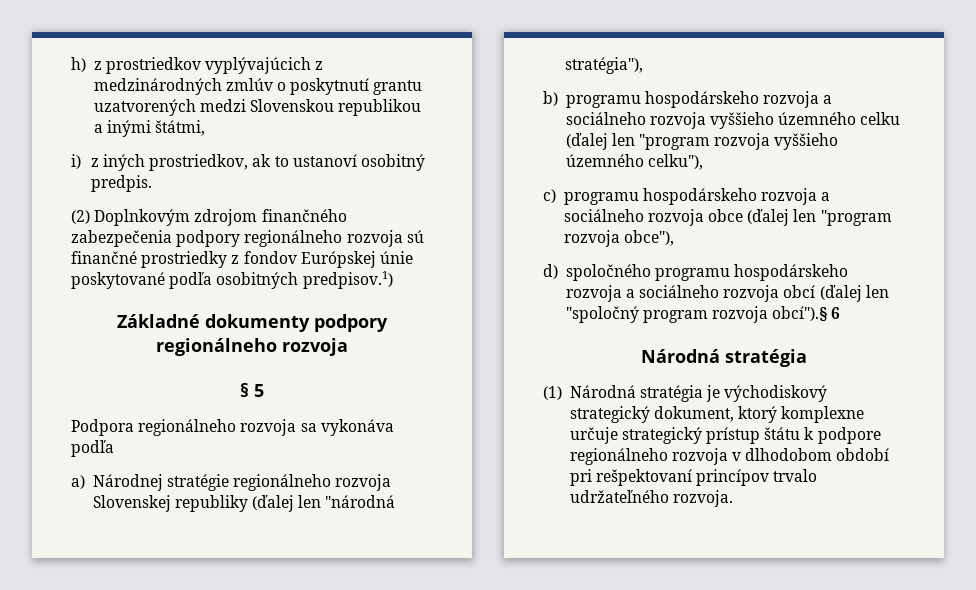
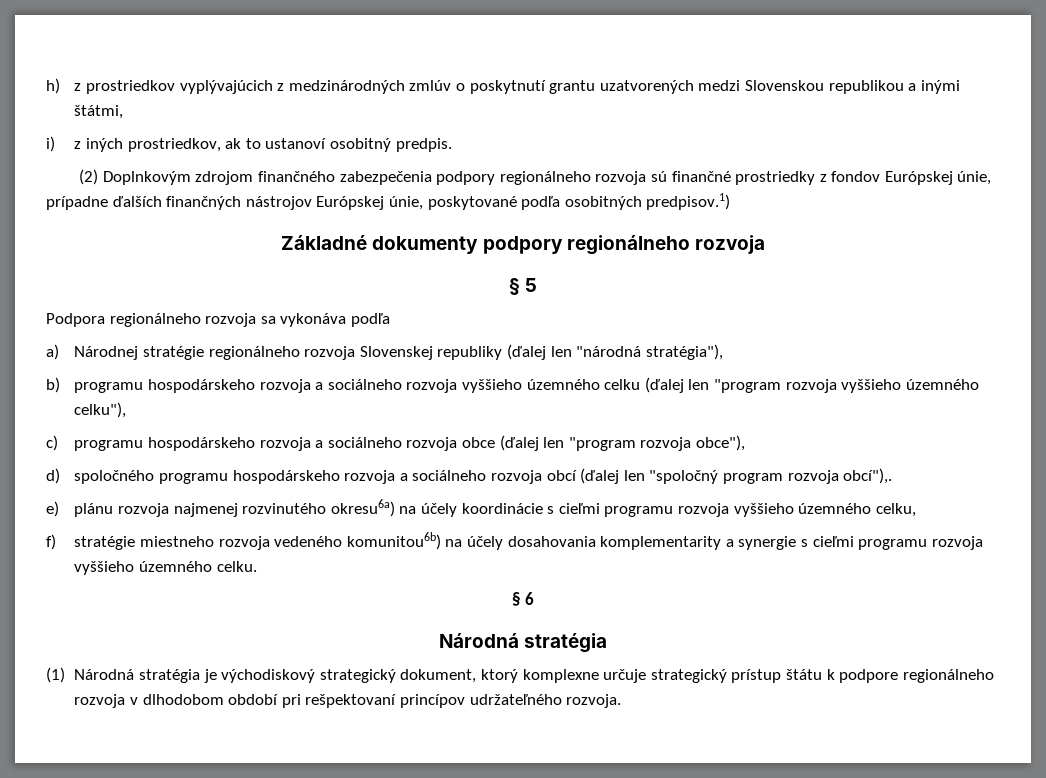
- (2) Doplnkovým zdrojom finančného zabezpečenia podpory regionálneho rozvoja sú finančné prostriedky z fondov Európskej únie poskytované podľa osobitných predpisov.1)
+ (2) Doplnkovým zdrojom finančného zabezpečenia podpory regionálneho rozvoja sú finančné prostriedky z fondov Európskej únie, prípadne ďalších finančných nástrojov Európskej únie, poskytované podľa osobitných predpisov.1)
- d) spoločného programu hospodárskeho rozvoja a sociálneho rozvoja obcí (ďalej len "spoločný program rozvoja obcí").§ 6
+ d) spoločného programu hospodárskeho rozvoja a sociálneho rozvoja obcí (ďalej len "spoločný program rozvoja obcí"),.
+ e) plánu rozvoja najmenej rozvinutého okresu6a) na účely koordinácie s cieľmi programu rozvoja vyššieho územného celku,
+ f) stratégie miestneho rozvoja vedeného komunitou6b) na účely dosahovania komplementarity a synergie s cieľmi programu rozvoja vyššieho územného celku.
+ § 6
- (1) Národná stratégia je východiskový strategický dokument, ktorý komplexne určuje strategický prístup štátu k podpore regionálneho rozvoja v dlhodobom období pri rešpektovaní princípov trvalo udržateľného rozvoja.
+ (1) Národná stratégia je východiskový strategický dokument, ktorý komplexne určuje strategický prístup štátu k podpore regionálneho rozvoja v dlhodobom období pri rešpektovaní princípov udržateľného rozvoja.

